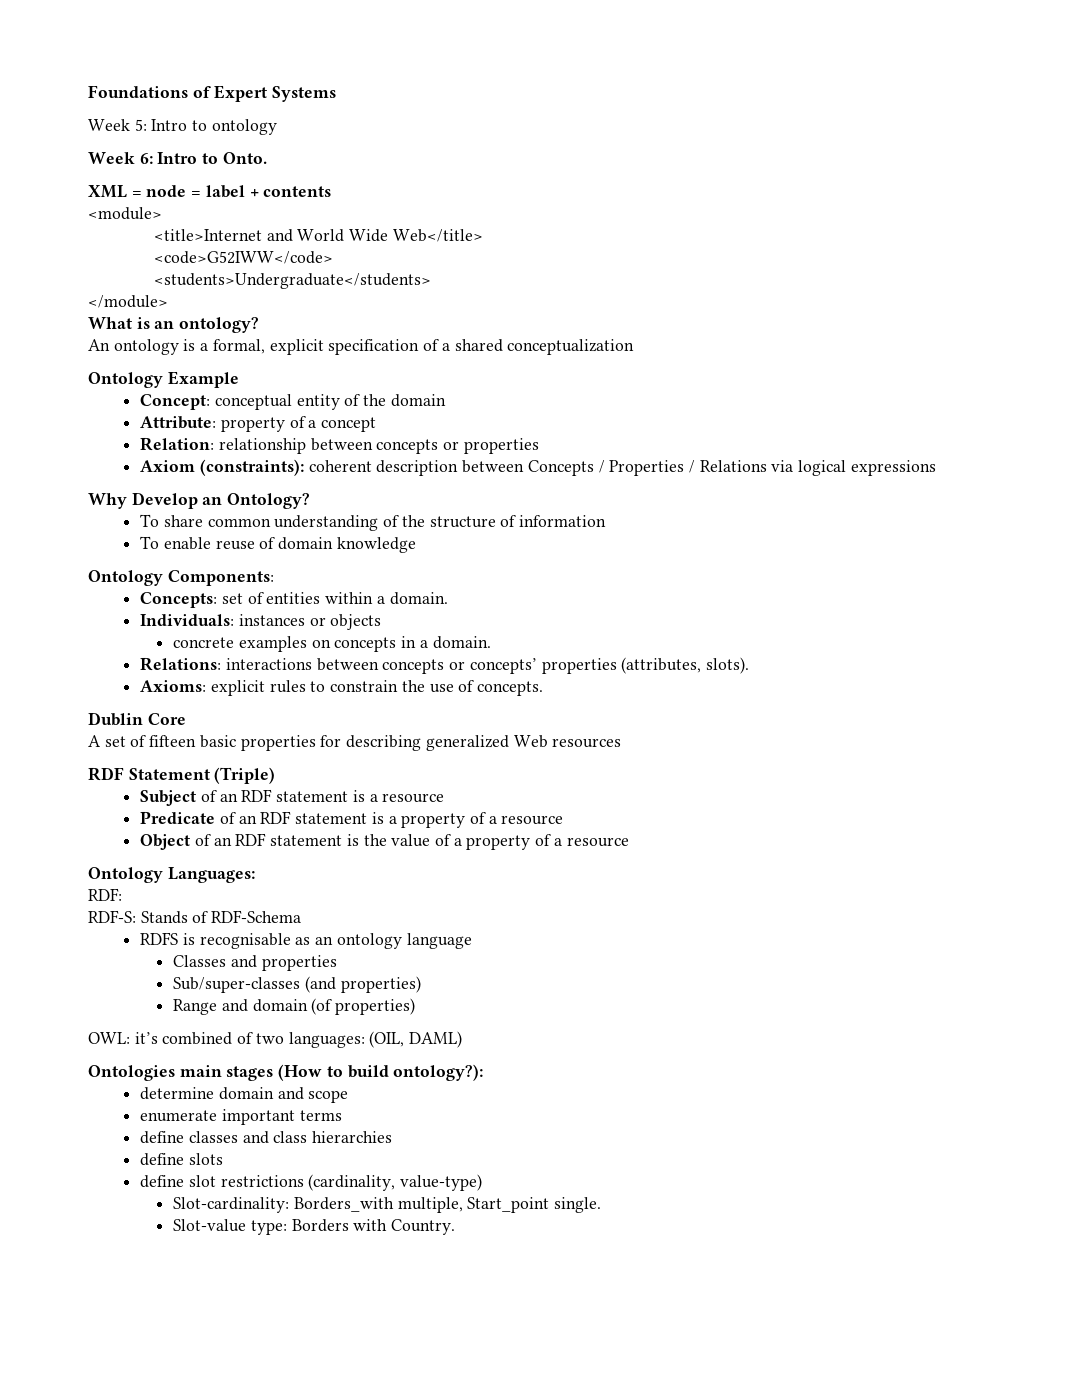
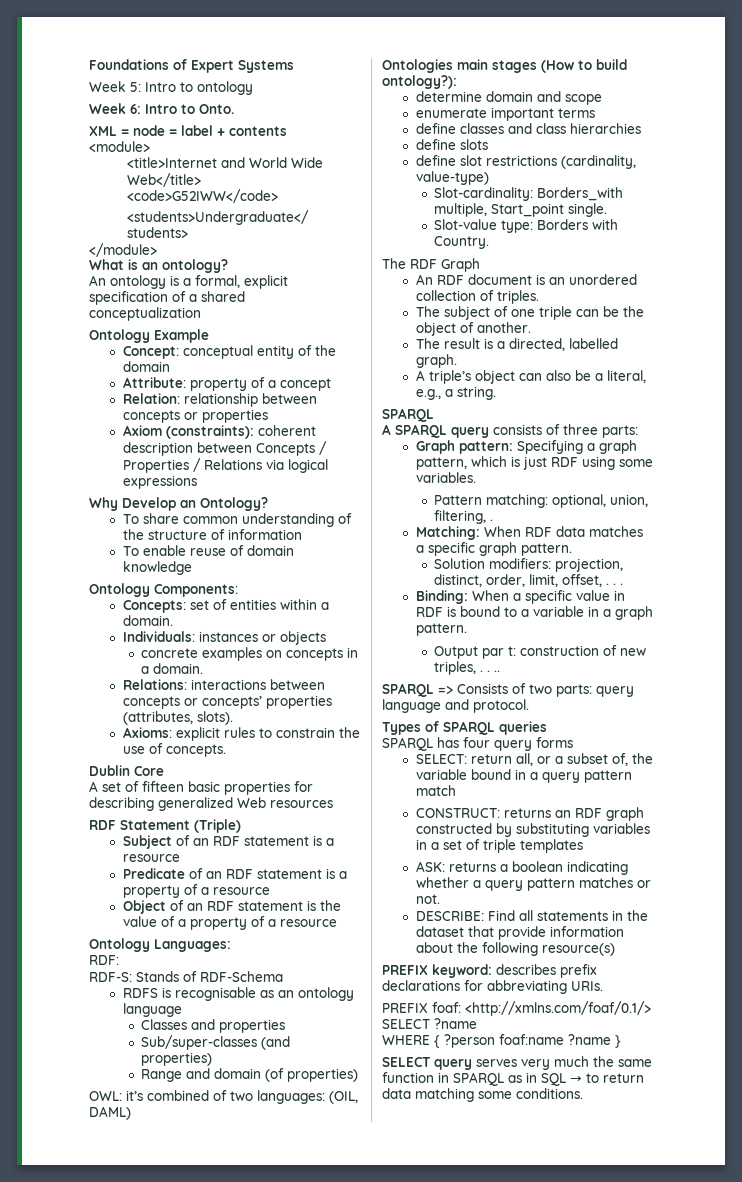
+ The RDF Graph
+ An RDF document is an unordered collection of triples.
+ The subject of one triple can be the object of another.
+ The result is a directed, labelled graph.
+ A triple’s object can also be a literal, e.g., a string.
+ SPARQL
+ A SPARQL query consists of three parts:
+ Graph pattern: Specifying a graph pattern, which is just RDF using some variables.
+ Pattern matching: optional, union, filtering, .
+ Matching: When RDF data matches a specific graph pattern.
+ Solution modifiers: projection, distinct, order, limit, offset, . . .
+ Binding: When a specific value in RDF is bound to a variable in a graph pattern.
+ Output par t: construction of new triples, . . ..
+ SPARQL => Consists of two parts: query language and protocol.
+ Types of SPARQL queries
+ SPARQL has four query forms
+ SELECT: return all, or a subset of, the variable bound in a query pattern match
+ CONSTRUCT: returns an RDF graph constructed by substituting variables in a set of triple templates
+ ASK: returns a boolean indicating whether a query pattern matches or not.
+ DESCRIBE: Find all statements in the dataset that provide information about the following resource(s)
+ PREFIX keyword: describes prefix declarations for abbreviating URIs.
+ PREFIX foaf: <http://xmlns.com/foaf/0.1/> SELECT ?name
+ WHERE { ?person foaf:name ?name }
+ SELECT query serves very much the same function in SPARQL as in SQL → to return data matching some conditions.

